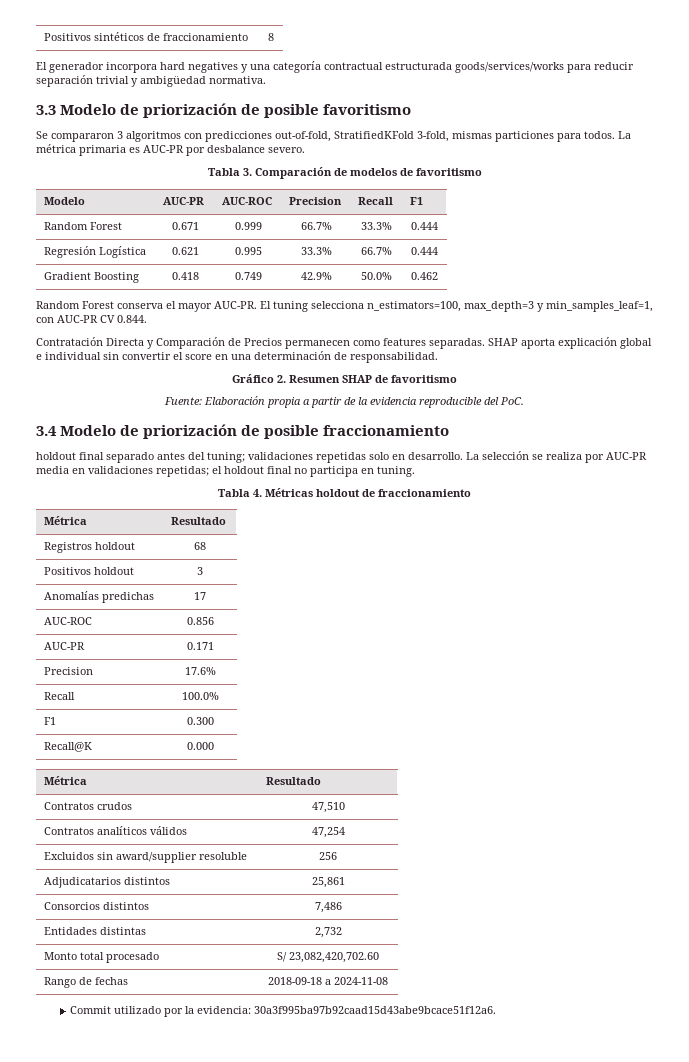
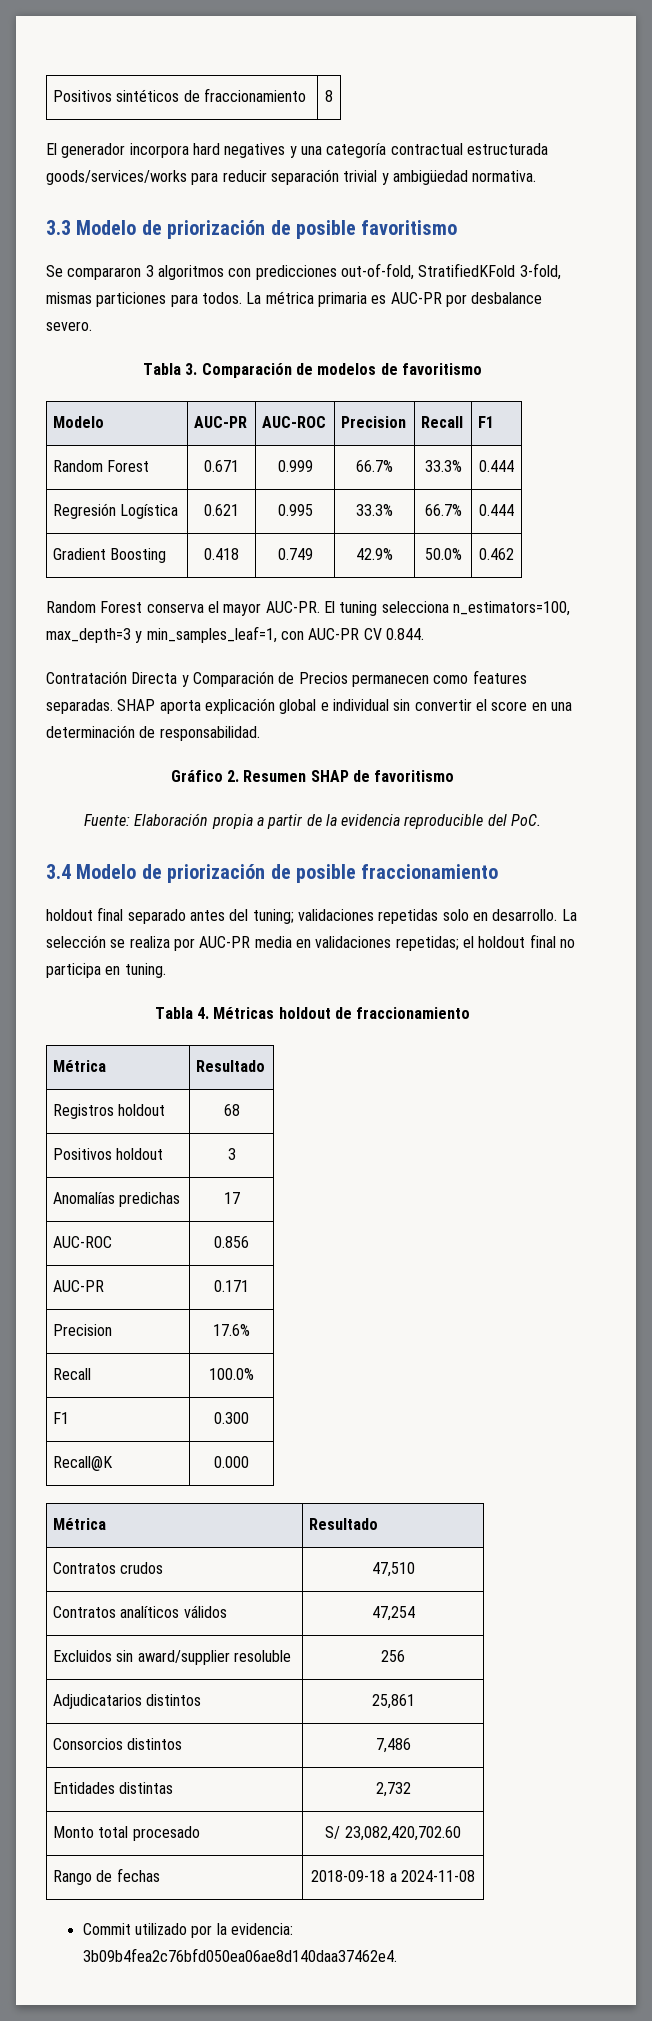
- Commit utilizado por la evidencia: 30a3f995ba97b92caad15d43abe9bcace51f12a6.
+ Commit utilizado por la evidencia: 3b09b4fea2c76bfd050ea06ae8d140daa37462e4.

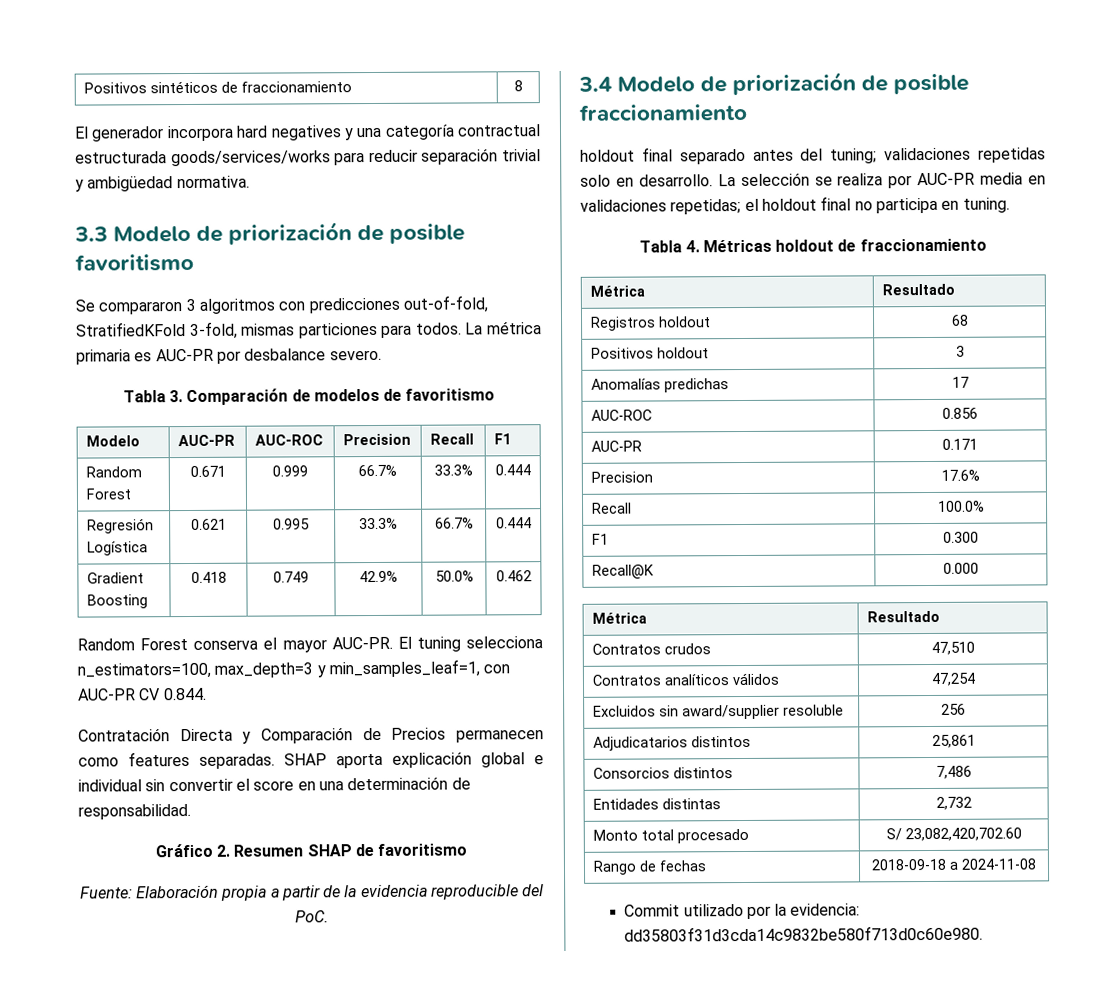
- Commit utilizado por la evidencia: 3b09b4fea2c76bfd050ea06ae8d140daa37462e4.
+ Commit utilizado por la evidencia: dd35803f31d3cda14c9832be580f713d0c60e980.

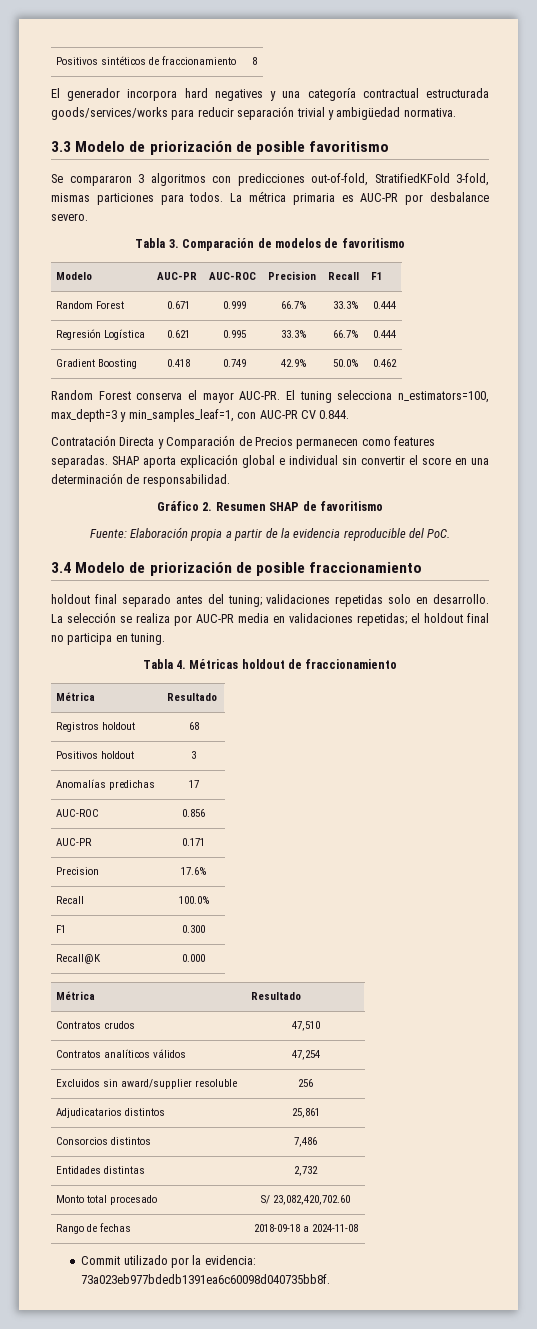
- Commit utilizado por la evidencia: dd35803f31d3cda14c9832be580f713d0c60e980.
+ Commit utilizado por la evidencia: 73a023eb977bdedb1391ea6c60098d040735bb8f.

